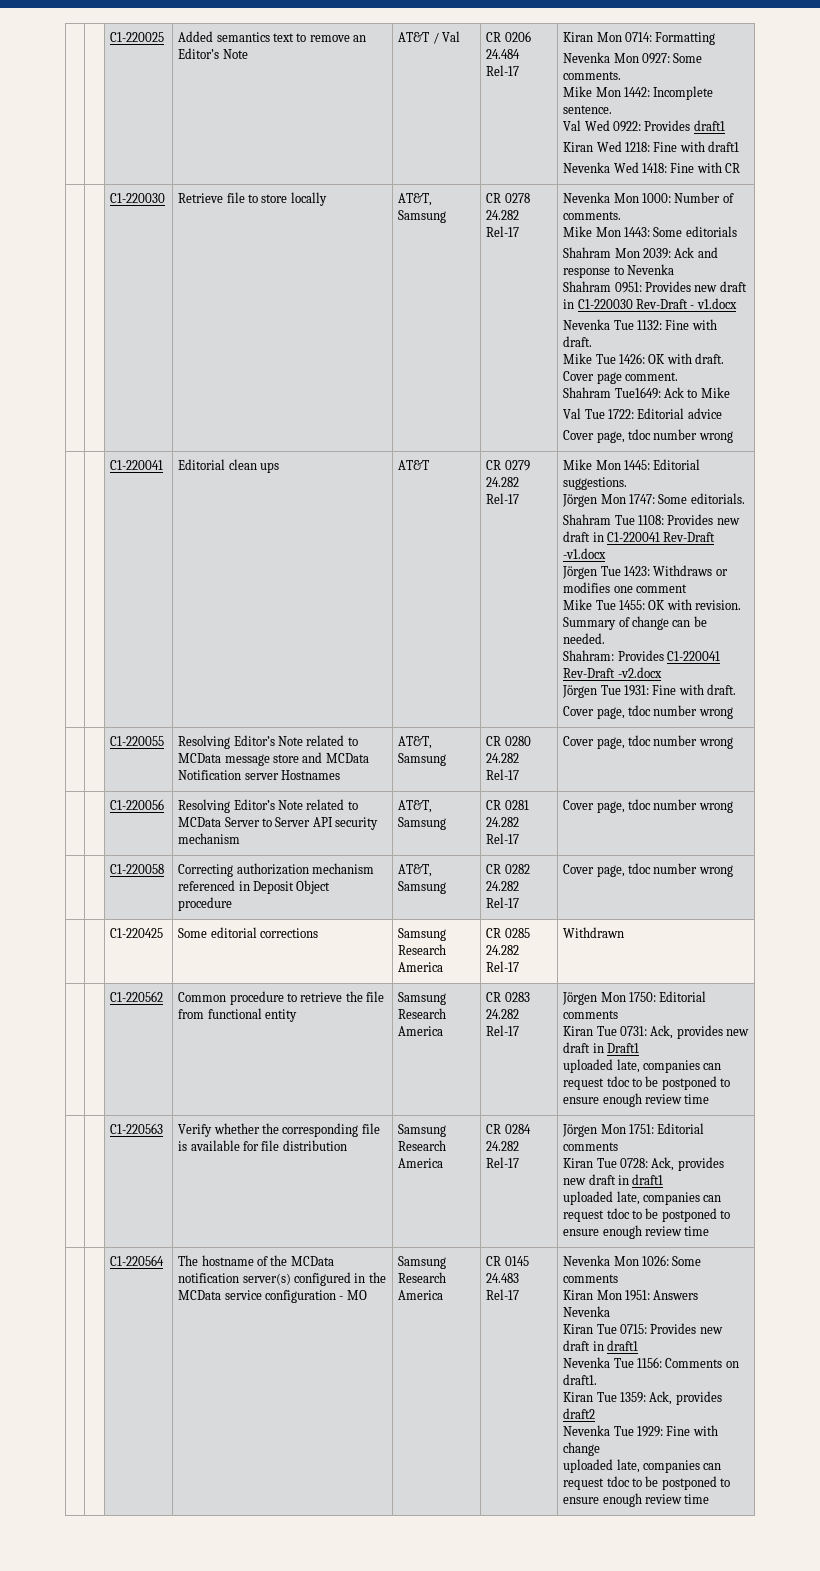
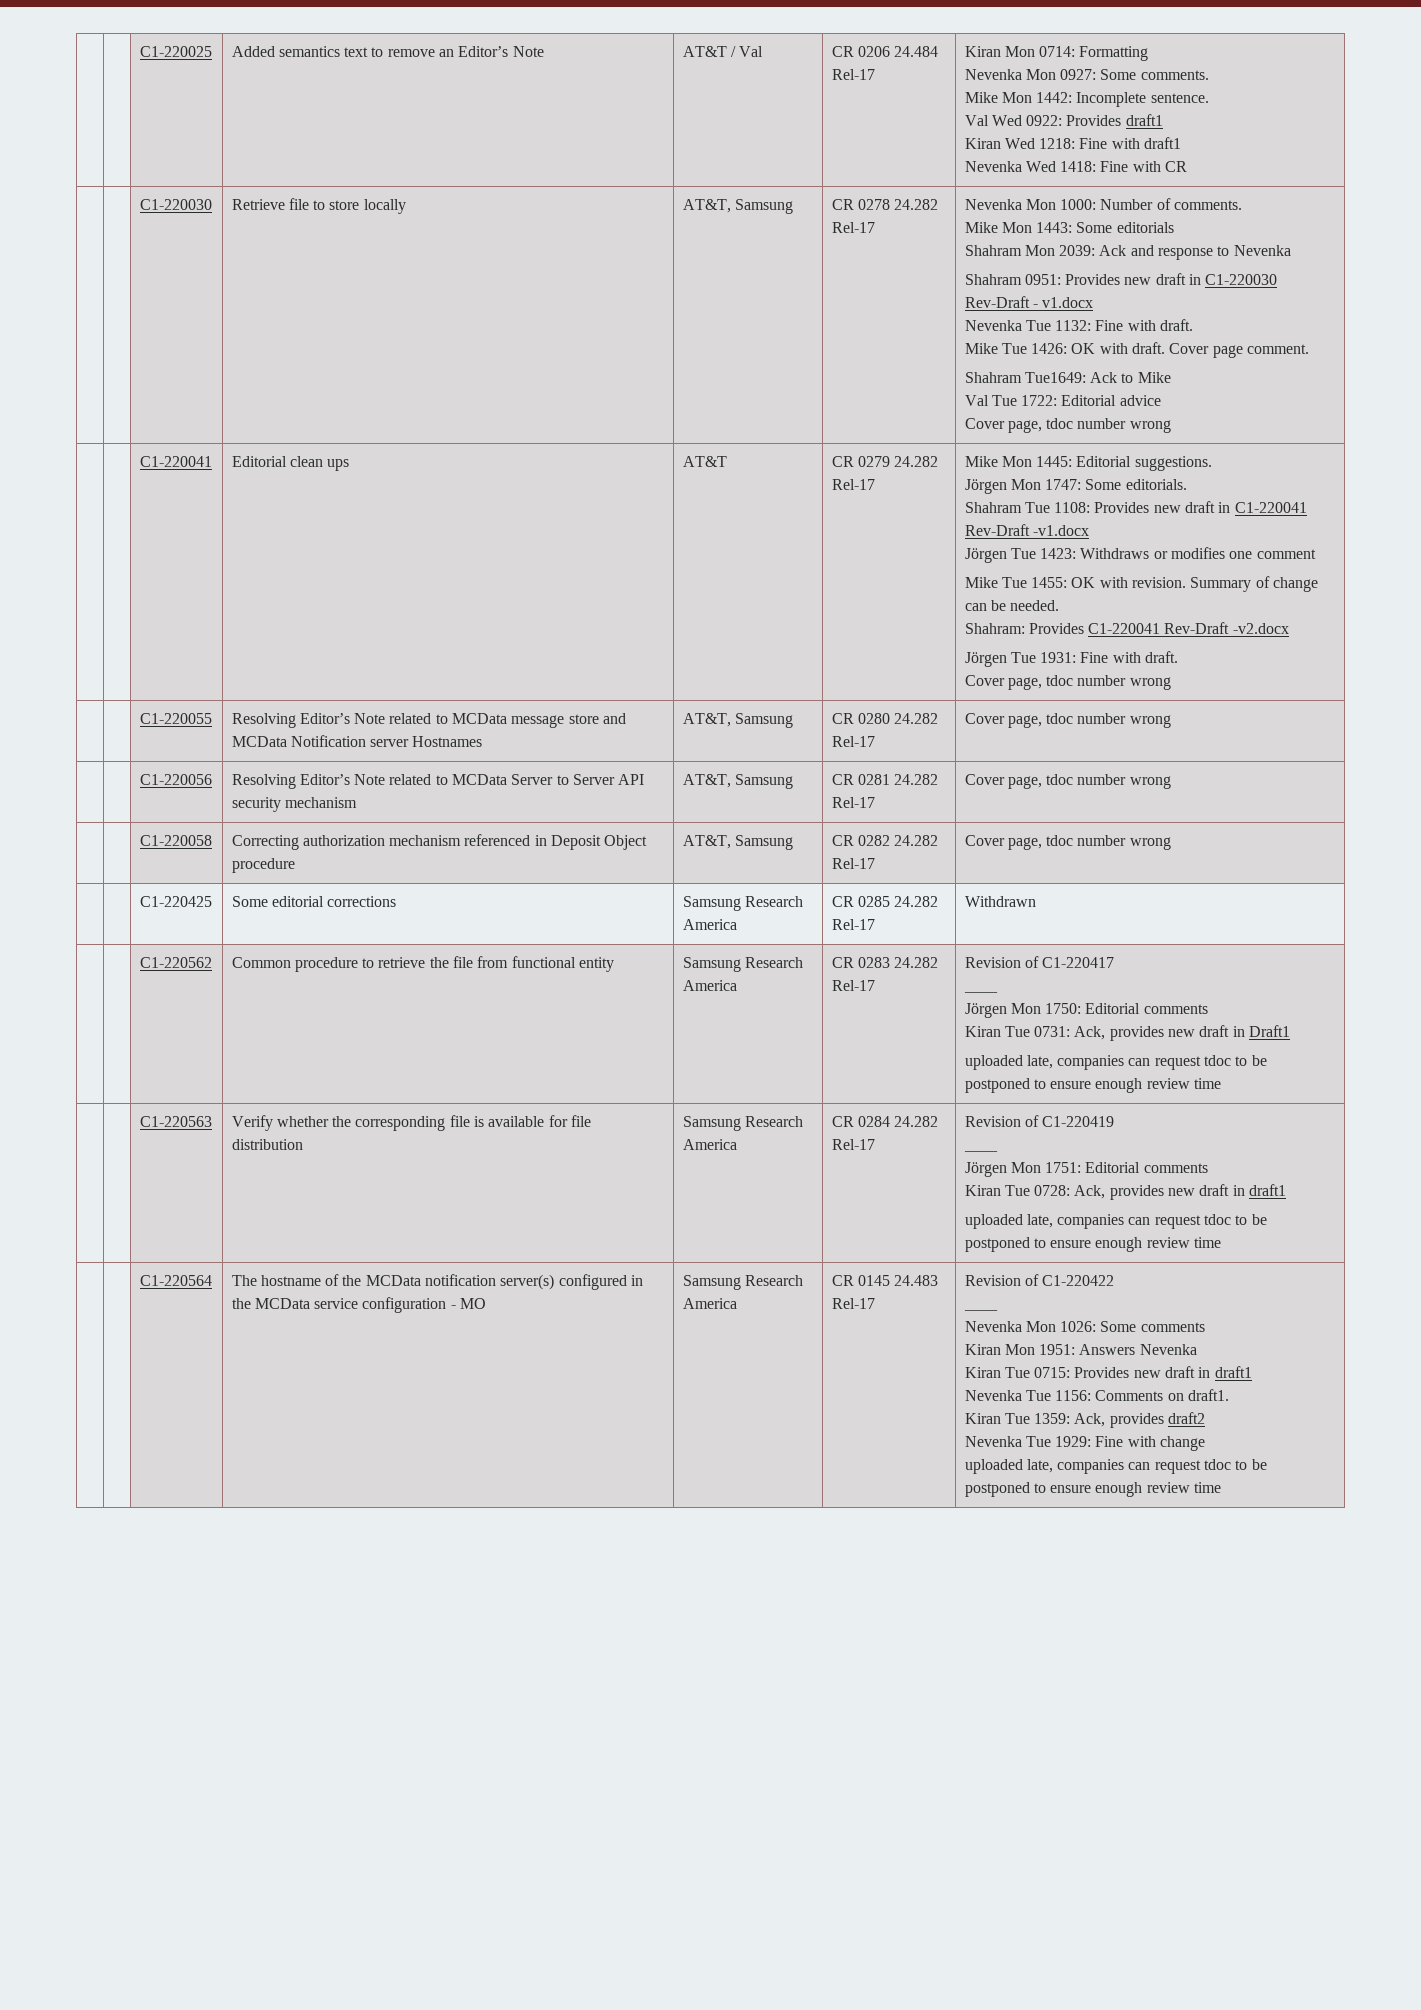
+ Revision of C1-220417
+ ____
+ Revision of C1-220419
+ ____
+ Revision of C1-220422
+ ____

